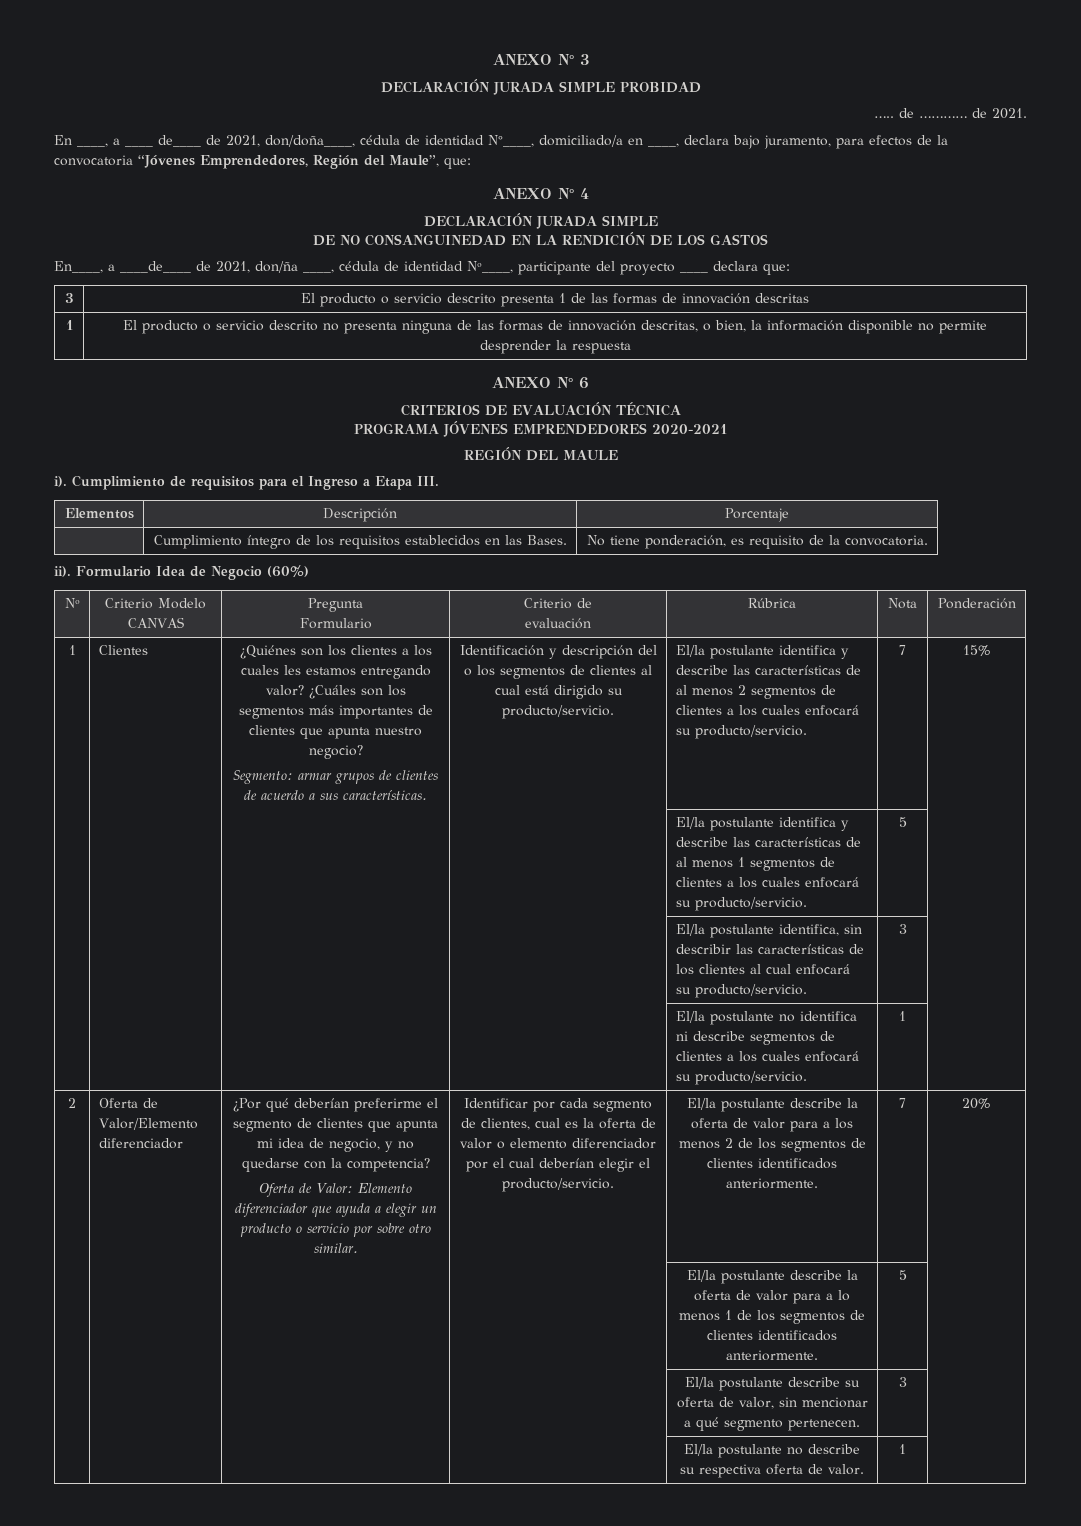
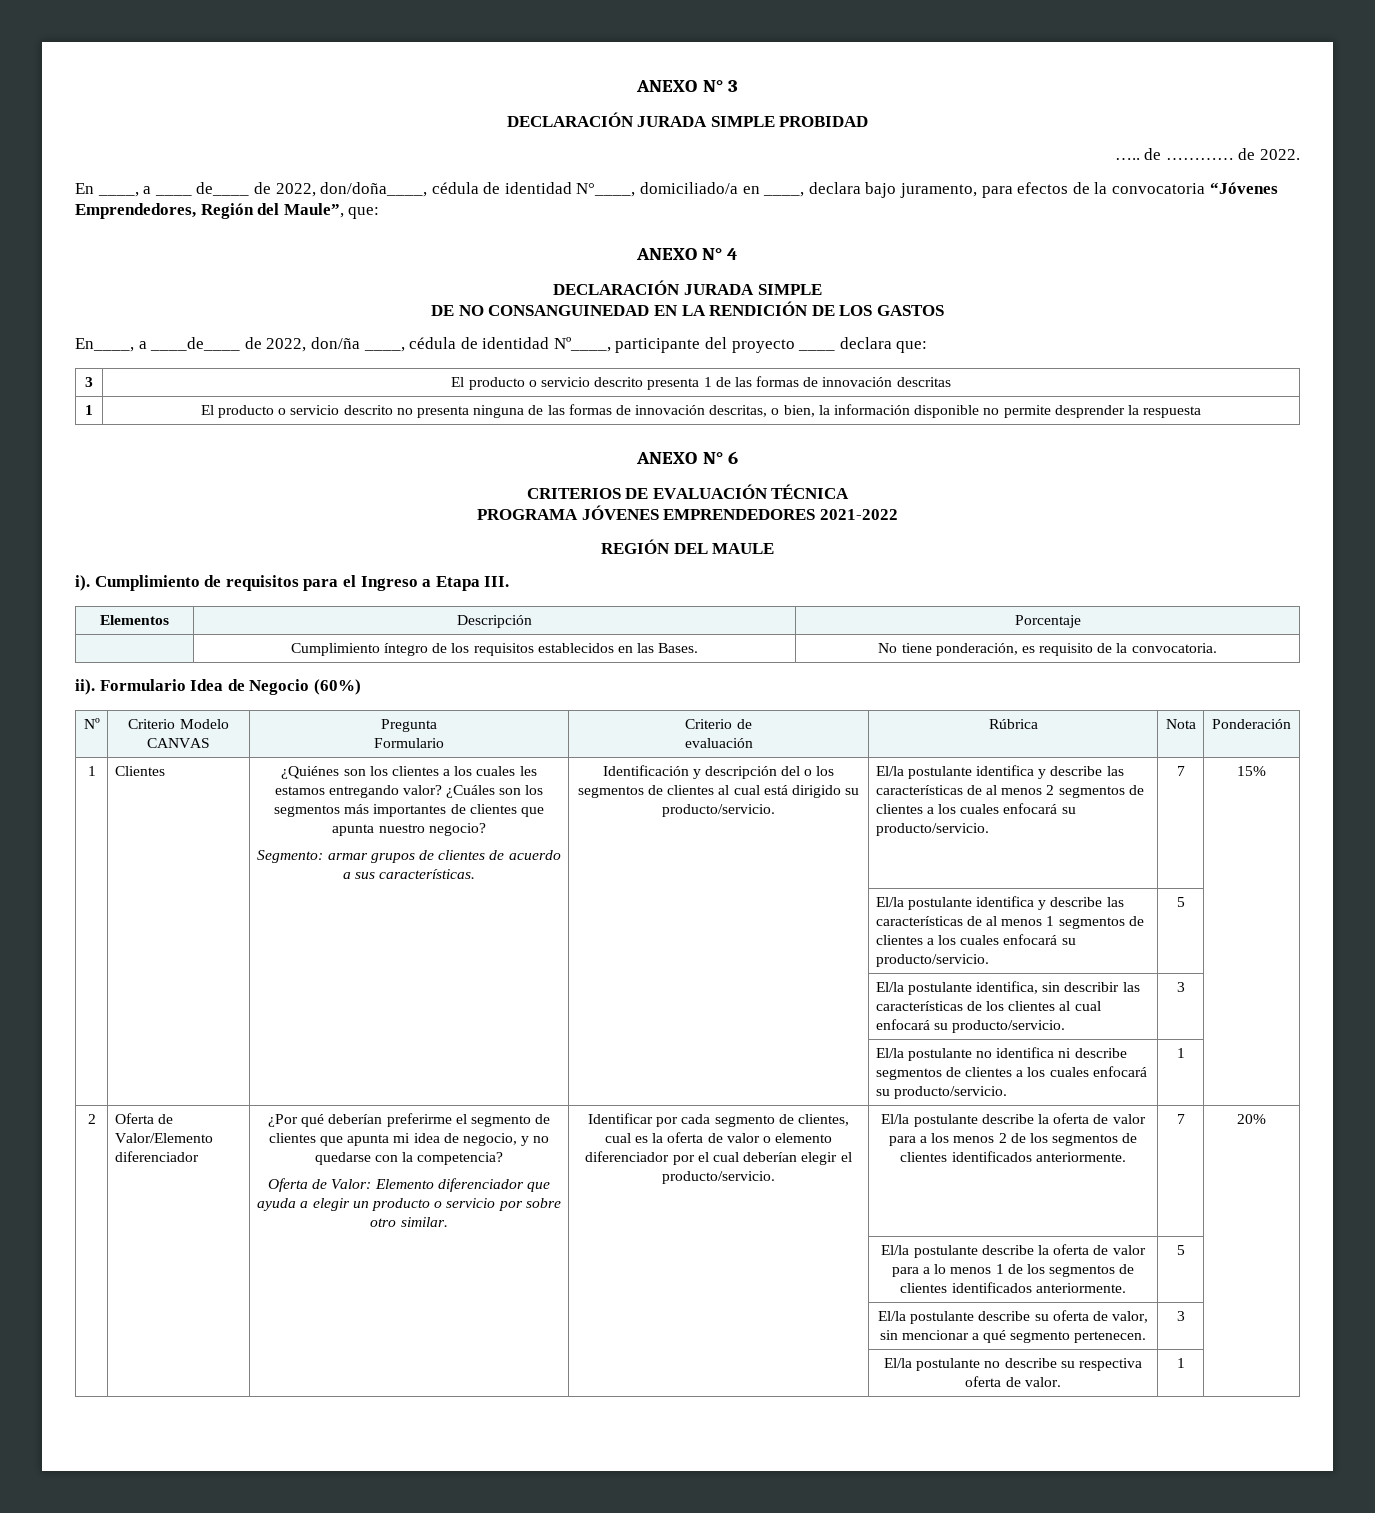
- ….. de ………… de 2021.
+ ….. de ………… de 2022.
- En ____, a ____ de____ de 2021, don/doña____, cédula de identidad N°____, domiciliado/a en ____, declara bajo juramento, para efectos de la convocatoria “Jóvenes Emprendedores, Región del Maule”, que:
+ En ____, a ____ de____ de 2022, don/doña____, cédula de identidad N°____, domiciliado/a en ____, declara bajo juramento, para efectos de la convocatoria “Jóvenes Emprendedores, Región del Maule”, que:
- En____, a ____de____ de 2021, don/ña ____, cédula de identidad Nº____, participante del proyecto ____ declara que:
+ En____, a ____de____ de 2022, don/ña ____, cédula de identidad Nº____, participante del proyecto ____ declara que:
- PROGRAMA JÓVENES EMPRENDEDORES 2020-2021
+ PROGRAMA JÓVENES EMPRENDEDORES 2021-2022

